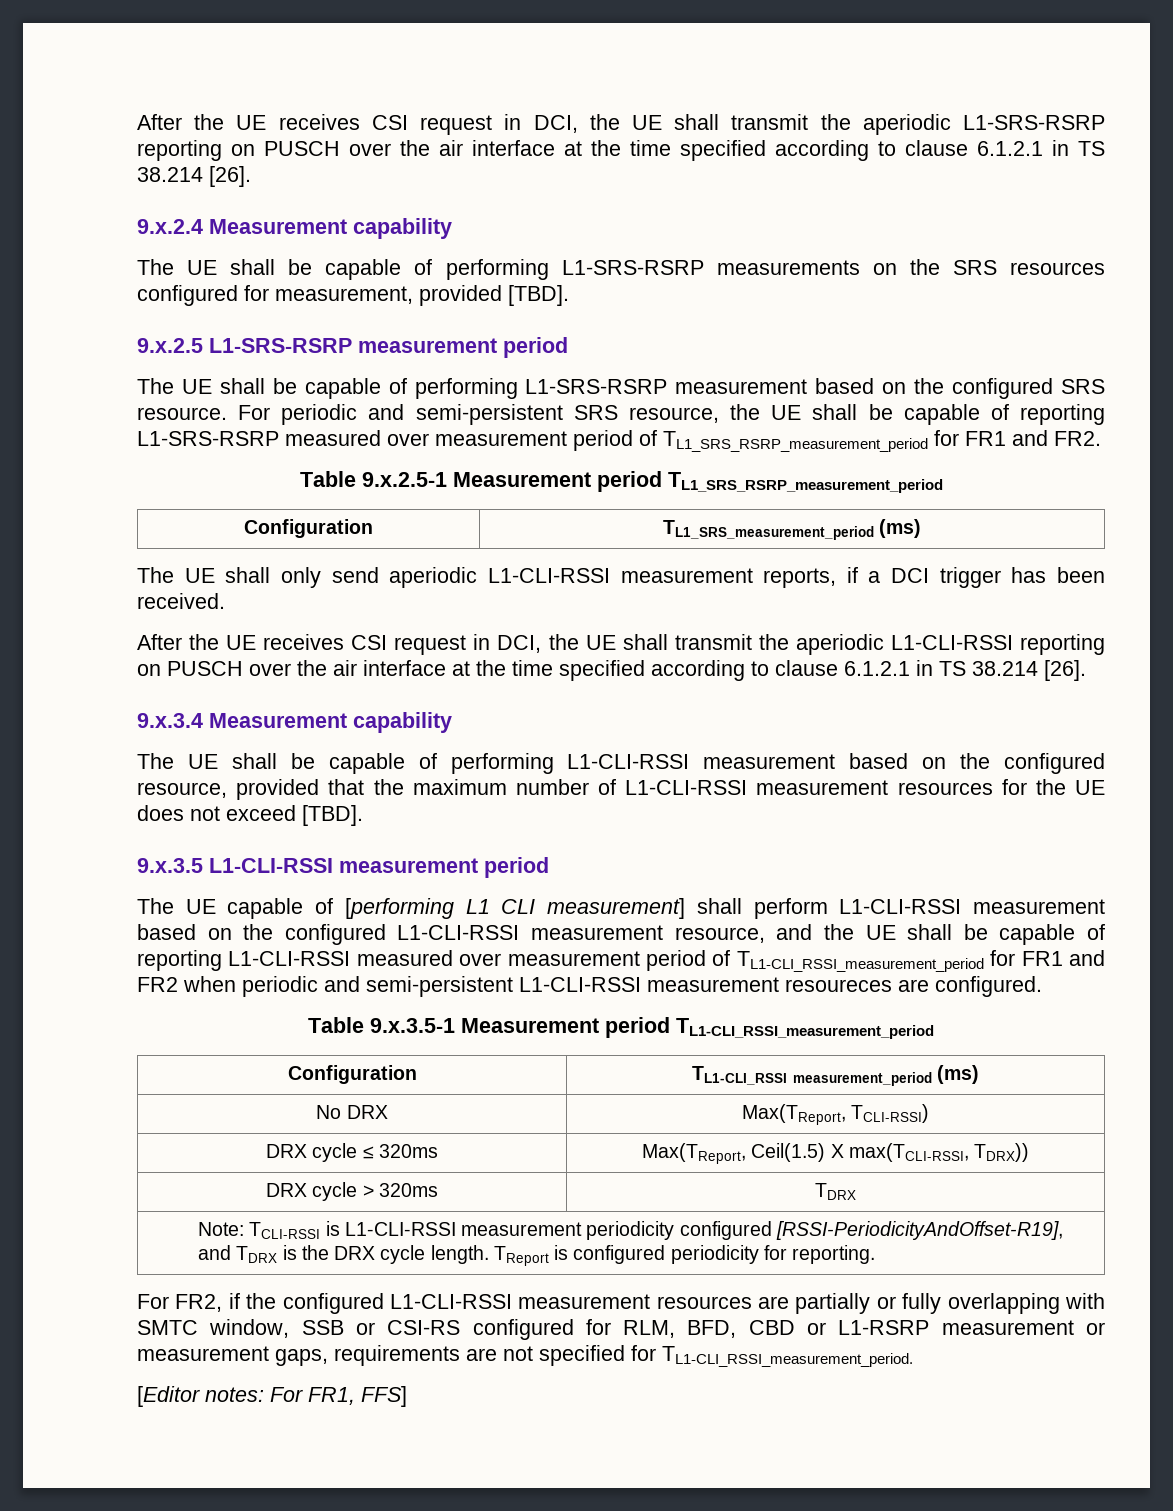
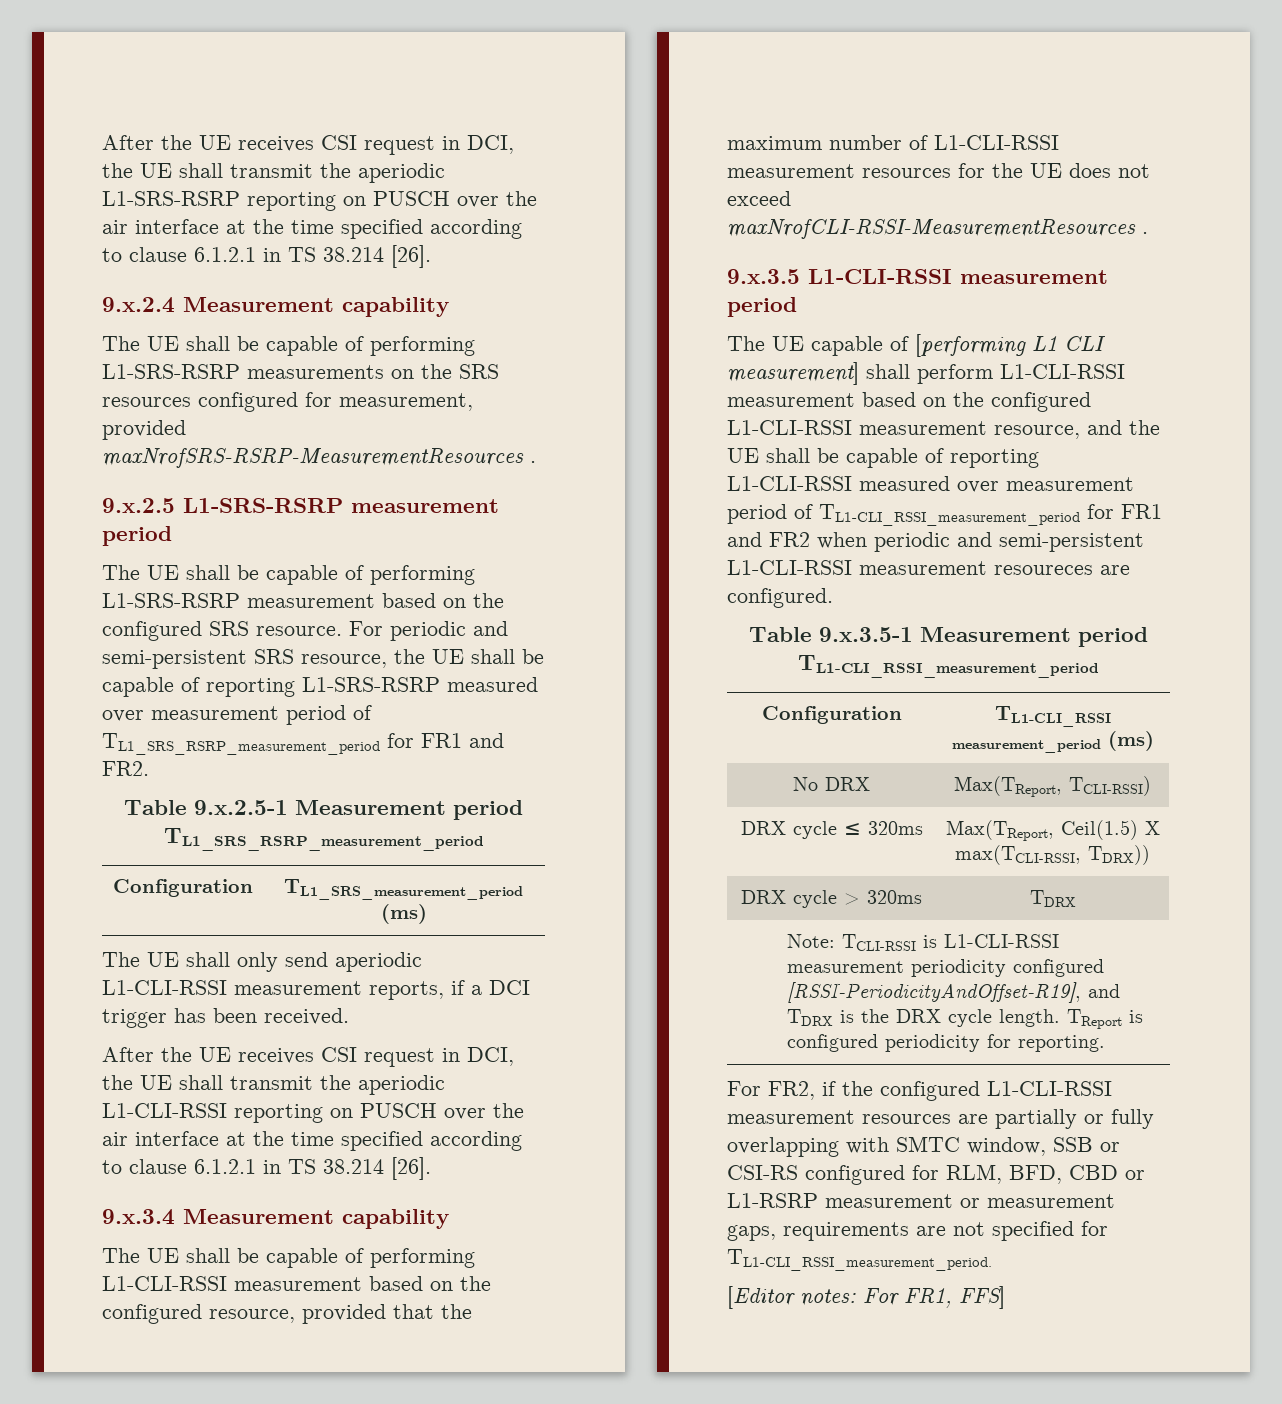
- The UE shall be capable of performing L1-SRS-RSRP measurements on the SRS resources configured for measurement, provided [TBD].
+ The UE shall be capable of performing L1-SRS-RSRP measurements on the SRS resources configured for measurement, provided maxNrofSRS-RSRP-MeasurementResources .
- The UE shall be capable of performing L1-CLI-RSSI measurement based on the configured resource, provided that the maximum number of L1-CLI-RSSI measurement resources for the UE does not exceed [TBD].
+ The UE shall be capable of performing L1-CLI-RSSI measurement based on the configured resource, provided that the maximum number of L1-CLI-RSSI measurement resources for the UE does not exceed maxNrofCLI-RSSI-MeasurementResources .

